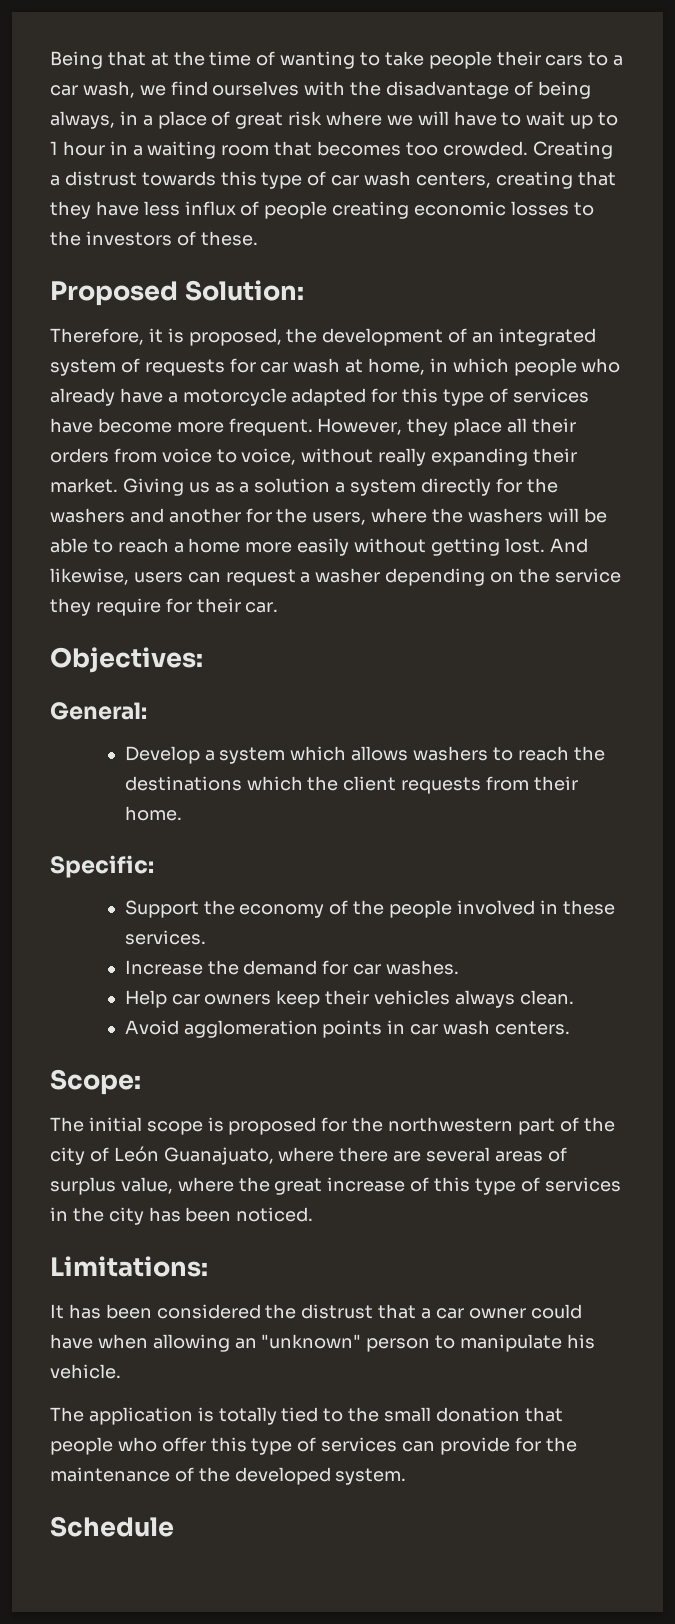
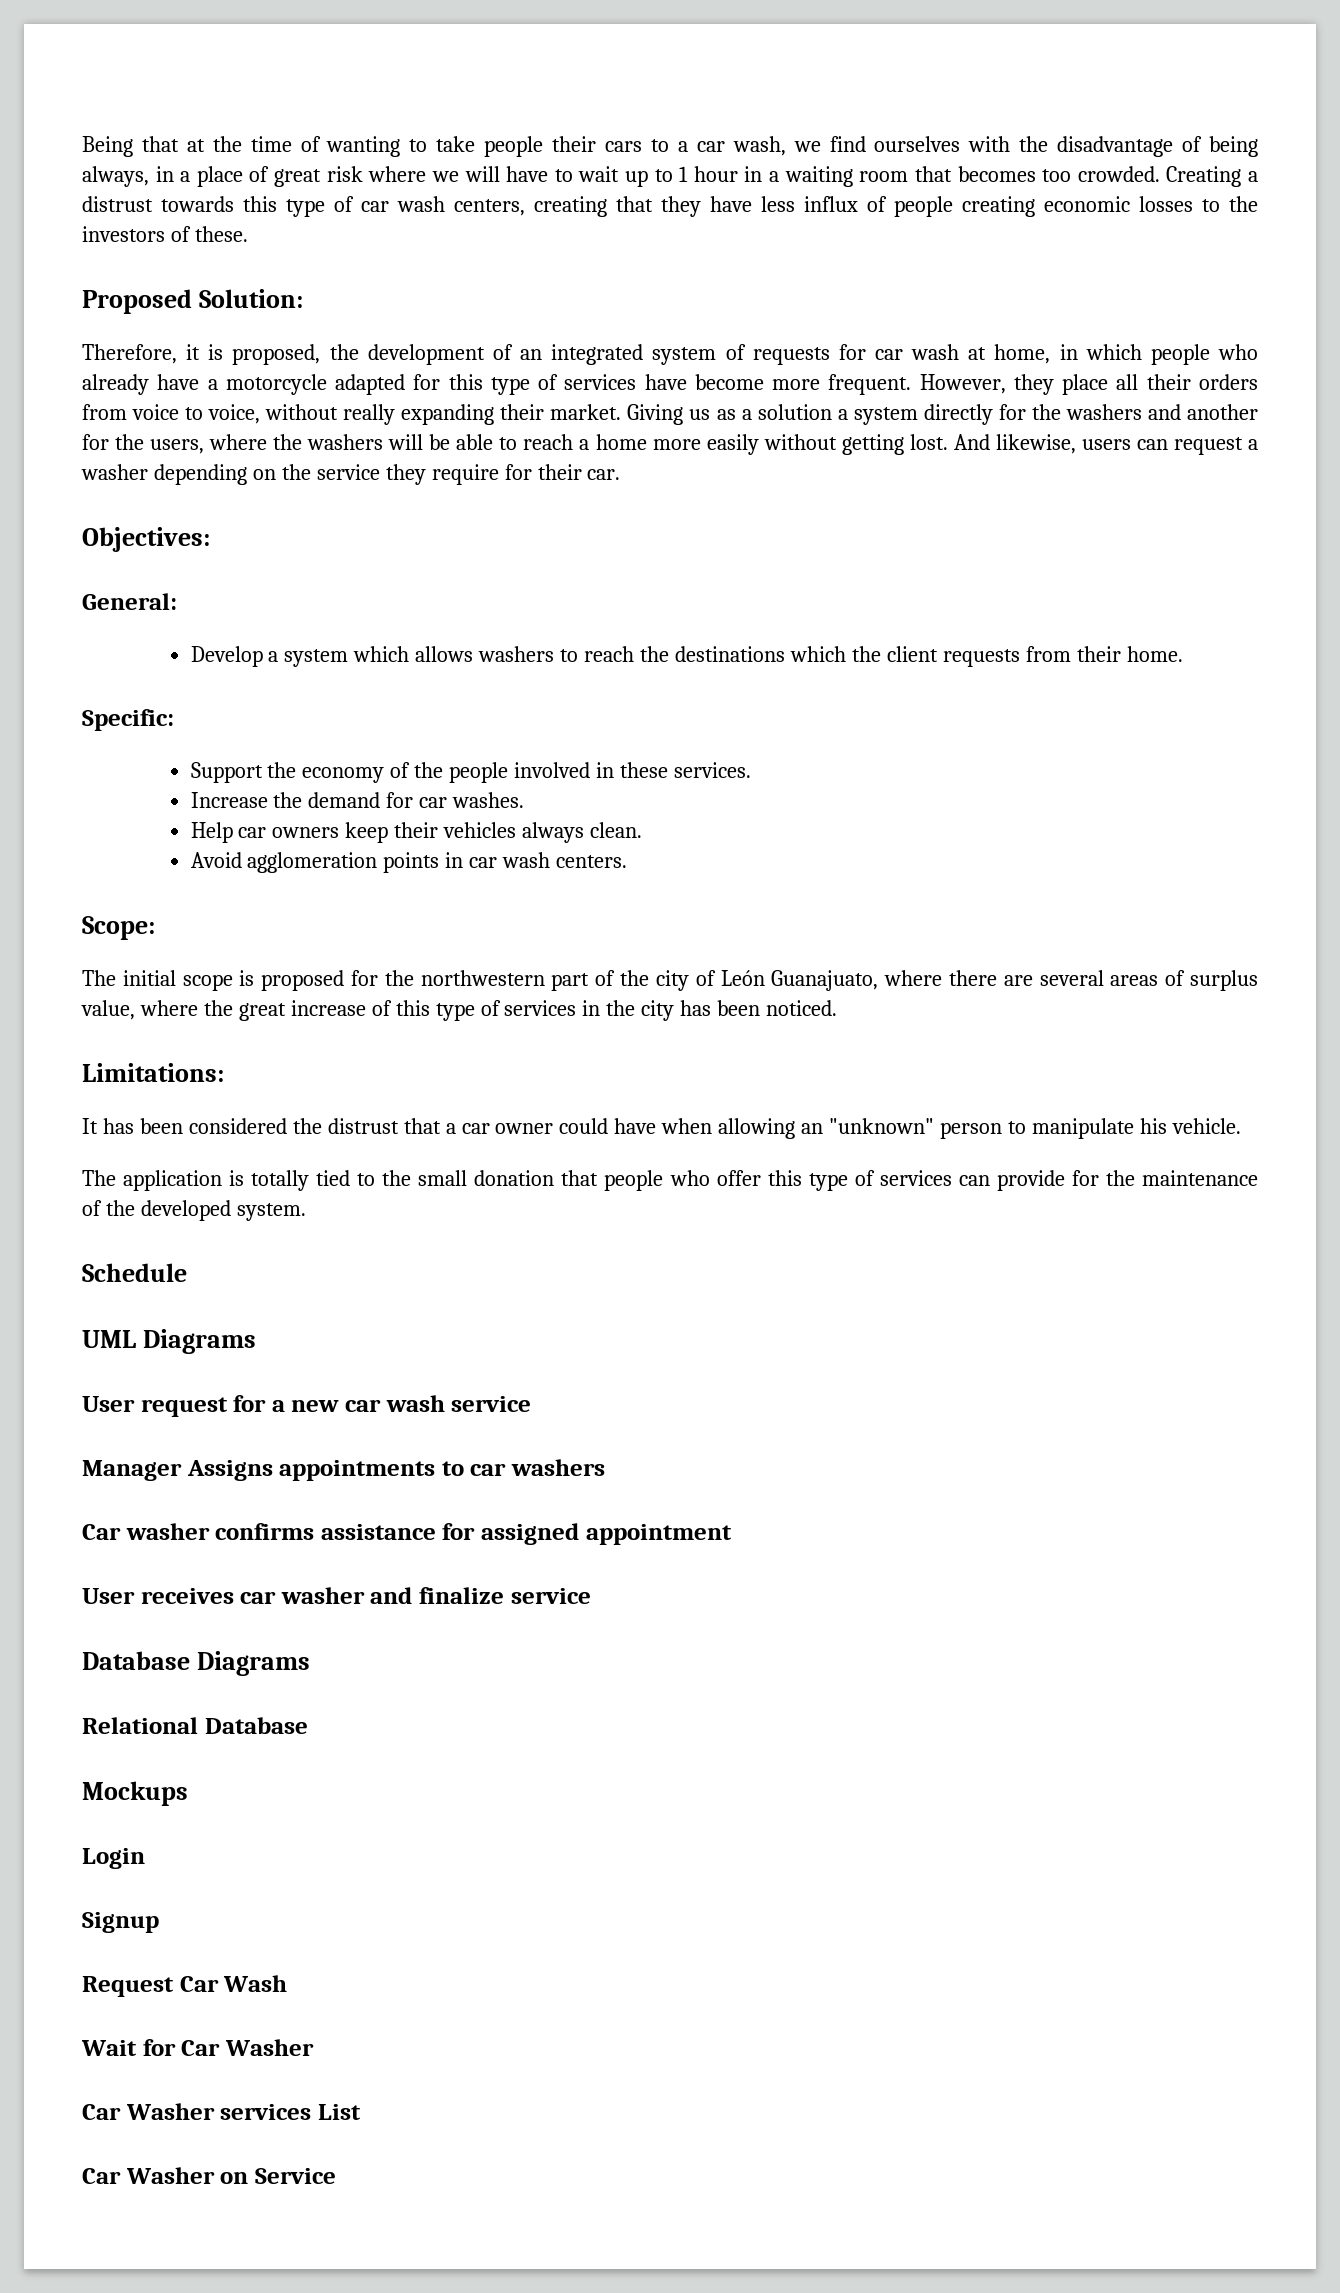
+ UML Diagrams
+ User request for a new car wash service
+ Manager Assigns appointments to car washers
+ Car washer confirms assistance for assigned appointment
+ User receives car washer and finalize service
+ Database Diagrams
+ Relational Database
+ Mockups
+ Login
+ Signup
+ Request Car Wash
+ Wait for Car Washer
+ Car Washer services List
+ Car Washer on Service

